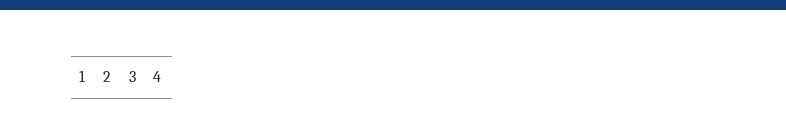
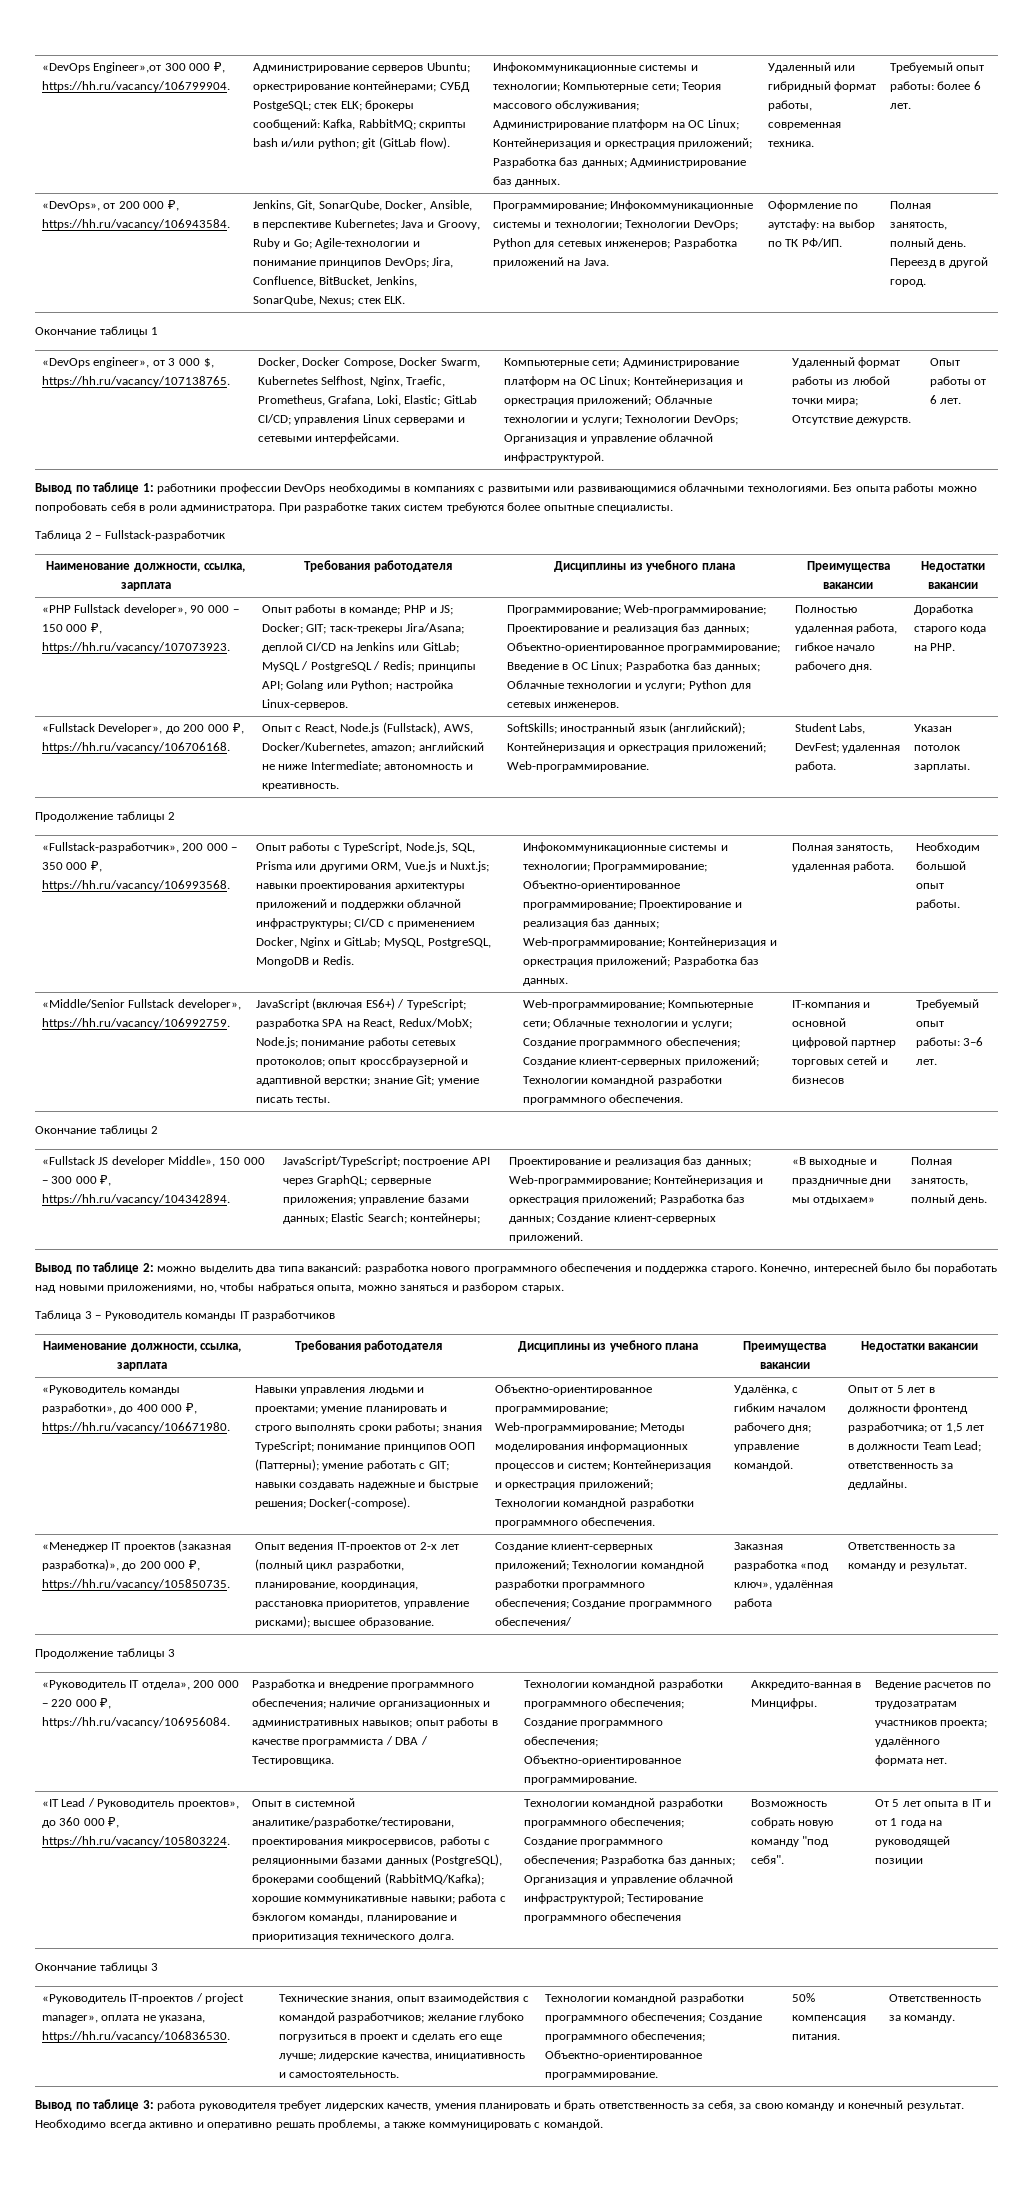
- 1 | 2 | 3 | 4
+ «DevOps Engineer»,от 300 000 ₽, https://hh.ru/vacancy/106799904. | Администрирование серверов Ubuntu; оркестрирование контейнерами; СУБД PostgeSQL; стек ELK; брокеры сообщений: Kafka, RabbitMQ; скрипты bash и/или python; git (GitLab flow). | Инфокоммуникационные системы и технологии; Компьютерные сети; Теория массового обслуживания; Администрирование платформ на ОС Linux; Контейнеризация и оркестрация приложений; Разработка баз данных; Администрирование баз данных. | Удаленный или гибридный формат работы, cовременная техника. | Требуемый опыт работы: более 6 лет.
+ «DevOps», от 200 000 ₽, https://hh.ru/vacancy/106943584. | Jenkins, Git, SonarQube, Docker, Ansible, в перспективе Kubernetes; Java и Groovy, Ruby и Go; Agile-технологии и понимание принципов DevOps; Jira, Confluence, BitBucket, Jenkins, SonarQube, Nexus; стек ELK. | Программирование; Инфокоммуникационные системы и технологии; Технологии DevOps; Python для сетевых инженеров; Разработка приложений на Java. | Оформление по аутстафу: на выбор по ТК РФ/ИП. | Полная занятость, полный день. Переезд в другой город.
+ Окончание таблицы 1
+ «DevOps engineer», от 3 000 $, https://hh.ru/vacancy/107138765. | Docker, Docker Compose, Docker Swarm, Kubernetes Selfhost, Nginx, Traefic, Prometheus, Grafana, Loki, Elastic; GitLab CI/CD; управления Linux серверами и сетевыми интерфейсами. | Компьютерные сети; Администрирование платформ на ОС Linux; Контейнеризация и оркестрация приложений; Облачные технологии и услуги; Технологии DevOps; Организация и управление облачной инфраструктурой. | Удаленный формат работы из любой точки мира; Отсутствие дежурств. | Опыт работы от 6 лет.
+ Вывод по таблице 1: работники профессии DevOps необходимы в компаниях с развитыми или развивающимися облачными технологиями. Без опыта работы можно попробовать себя в роли администратора. При разработке таких систем требуются более опытные специалисты.
+ Таблица 2 − Fullstack-разработчик
+ Наименование должности, ссылка, зарплата | Требования работодателя | Дисциплины из учебного плана | Преимущества вакансии | Недостатки вакансии
+ «PHP Fullstack developer», 90 000 − 150 000 ₽, https://hh.ru/vacancy/107073923. | Опыт работы в команде; PHP и JS; Docker; GIT; таск-трекеры Jira/Asana; деплой CI/CD на Jenkins или GitLab; MySQL / PostgreSQL / Redis; принципы API; Golang или Python; настройка Linux-серверов. | Программирование; Web-программирование; Проектирование и реализация баз данных; Объектно-ориентированное программирование; Введение в ОС Linux; Разработка баз данных; Облачные технологии и услуги; Python для сетевых инженеров. | Полностью удаленная работа, гибкое начало рабочего дня. | Доработка старого кода на PHP.
+ «Fullstack Developer», до 200 000 ₽, https://hh.ru/vacancy/106706168. | Опыт с React, Node.js (Fullstack), AWS, Docker/Kubernetes, amazon; английский не ниже Intermediate; автономность и креативность. | SoftSkills; иностранный язык (английский); Контейнеризация и оркестрация приложений; Web-программирование. | Student Labs, DevFest; удаленная работа. | Указан потолок зарплаты.
+ Продолжение таблицы 2
+ «Fullstack-разработчик», 200 000 − 350 000 ₽, https://hh.ru/vacancy/106993568. | Опыт работы с TypeScript, Node.js, SQL, Prisma или другими ORM, Vue.js и Nuxt.js; навыки проектирования архитектуры приложений и поддержки облачной инфраструктуры; CI/CD с применением Docker, Nginx и GitLab; MySQL, PostgreSQL, MongoDB и Redis. | Инфокоммуникационные системы и технологии; Программирование; Объектно-ориентированное программирование; Проектирование и реализация баз данных; Web-программирование; Контейнеризация и оркестрация приложений; Разработка баз данных. | Полная занятость, удаленная работа. | Необходим большой опыт работы.
+ «Middle/Senior Fullstack developer», https://hh.ru/vacancy/106992759. | JavaScript (включая ES6+) / TypeScript; разработка SPA на React, Redux/MobX; Node.js; понимание работы сетевых протоколов; опыт кроссбраузерной и адаптивной верстки; знание Git; умение писать тесты. | Web-программирование; Компьютерные сети; Облачные технологии и услуги; Создание программного обеспечения; Создание клиент-серверных приложений; Технологии командной разработки программного обеспечения. | IT-компания и основной цифровой партнер торговых сетей и бизнесов | Требуемый опыт работы: 3–6 лет.
+ Окончание таблицы 2
+ «Fullstack JS developer Middle», 150 000 − 300 000 ₽, https://hh.ru/vacancy/104342894. | JavaScript/TypeScript; построение API через GraphQL; серверные приложения; управление базами данных; Elastic Search; контейнеры; | Проектирование и реализация баз данных; Web-программирование; Контейнеризация и оркестрация приложений; Разработка баз данных; Создание клиент-серверных приложений. | «В выходные и праздничные дни мы отдыхаем» | Полная занятость, полный день.
+ Вывод по таблице 2: можно выделить два типа вакансий: разработка нового программного обеспечения и поддержка старого. Конечно, интересней было бы поработать над новыми приложениями, но, чтобы набраться опыта, можно заняться и разбором старых.
+ Таблица 3 − Руководитель команды IT разработчиков
+ Наименование должности, ссылка, зарплата | Требования работодателя | Дисциплины из учебного плана | Преимущества вакансии | Недостатки вакансии
+ «Руководитель команды разработки», до 400 000 ₽, https://hh.ru/vacancy/106671980. | Навыки управления людьми и проектами; умение планировать и строго выполнять сроки работы; знания TypeScript; понимание принципов ООП (Паттерны); умение работать с GIT; навыки создавать надежные и быстрые решения; Docker(-compose). | Объектно-ориентированное программирование; Web-программирование; Методы моделирования информационных процессов и систем; Контейнеризация и оркестрация приложений; Технологии командной разработки программного обеспечения. | Удалёнка, с гибким началом рабочего дня; управление командой. | Опыт от 5 лет в должности фронтенд разработчика; от 1,5 лет в должности Team Lead; ответственность за дедлайны.
+ «Менеджер IT проектов (заказная разработка)», до 200 000 ₽, https://hh.ru/vacancy/105850735. | Опыт ведения IT-проектов от 2-х лет (полный цикл разработки, планирование, координация, расстановка приоритетов, управление рисками); высшее образование. | Создание клиент-серверных приложений; Технологии командной разработки программного обеспечения; Создание программного обеспечения/ | Заказная разработка «под ключ», удалённая работа | Ответственность за команду и результат.
+ Продолжение таблицы 3
+ «Руководитель IT отдела», 200 000 − 220 000 ₽, https://hh.ru/vacancy/106956084. | Разработка и внедрение программного обеспечения; наличие организационных и административных навыков; опыт работы в качестве программиста / DBA / Тестировщика. | Технологии командной разработки программного обеспечения; Создание программного обеспечения; Объектно-ориентированное программирование. | Аккредито-ванная в Минцифры. | Ведение расчетов по трудозатратам участников проекта; удалённого формата нет.
+ «IT Lead / Руководитель проектов», до 360 000 ₽, https://hh.ru/vacancy/105803224. | Опыт в системной аналитике/разработке/тестировани, проектирования микросервисов, работы с реляционными базами данных (PostgreSQL), брокерами сообщений (RabbitMQ/Kafka); хорошие коммуникативные навыки; работа с бэклогом команды, планирование и приоритизация технического долга. | Технологии командной разработки программного обеспечения; Создание программного обеспечения; Разработка баз данных; Организация и управление облачной инфраструктурой; Тестирование программного обеспечения | Возможность собрать новую команду "под себя". | От 5 лет опыта в IT и от 1 года на руководящей позиции
+ Окончание таблицы 3
+ «Руководитель IT-проектов / project manager», оплата не указана, https://hh.ru/vacancy/106836530. | Технические знания, опыт взаимодействия с командой разработчиков; желание глубоко погрузиться в проект и сделать его еще лучше; лидерские качества, инициативность и самостоятельность. | Технологии командной разработки программного обеспечения; Создание программного обеспечения; Объектно-ориентированное программирование. | 50% компенсация питания. | Ответственность за команду.
+ Вывод по таблице 3: работа руководителя требует лидерских качеств, умения планировать и брать ответственность за себя, за свою команду и конечный результат. Необходимо всегда активно и оперативно решать проблемы, а также коммуницировать с командой.

